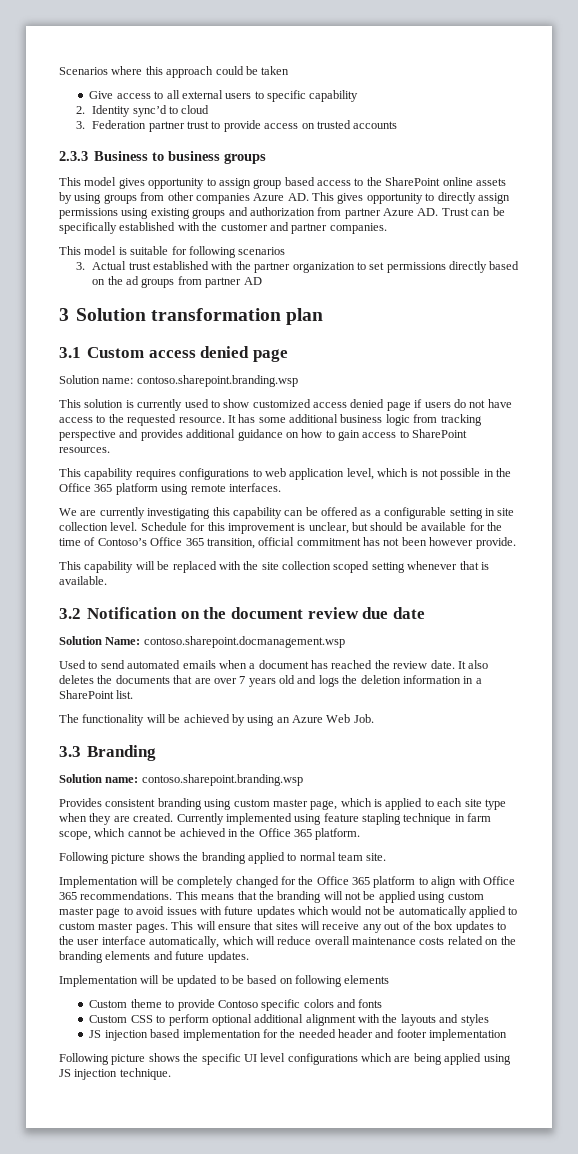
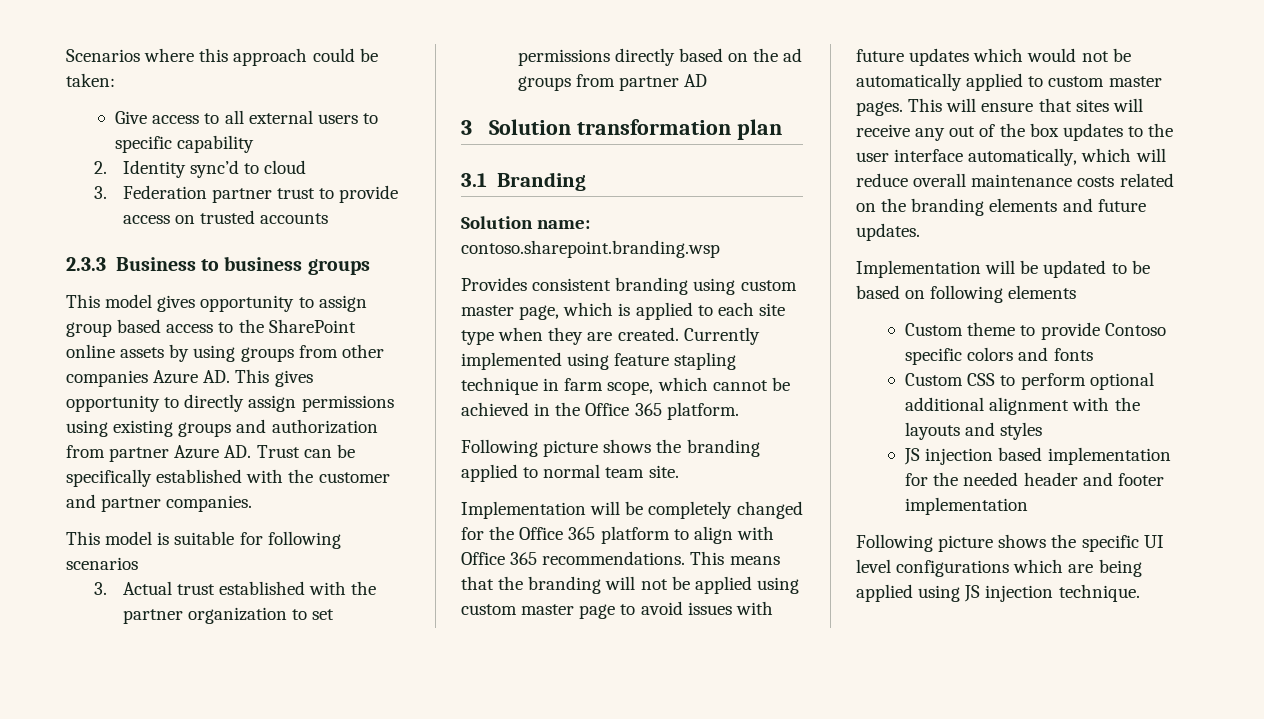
- Scenarios where this approach could be taken
+ Scenarios where this approach could be taken:
- 3.1 Custom access denied page
- Solution name: contoso.sharepoint.branding.wsp
- This solution is currently used to show customized access denied page if users do not have access to the requested resource. It has some additional business logic from tracking perspective and provides additional guidance on how to gain access to SharePoint resources.
- This capability requires configurations to web application level, which is not possible in the Office 365 platform using remote interfaces.
- We are currently investigating this capability can be offered as a configurable setting in site collection level. Schedule for this improvement is unclear, but should be available for the time of Contoso’s Office 365 transition, official commitment has not been however provide.
- This capability will be replaced with the site collection scoped setting whenever that is available.
- 3.2 Notification on the document review due date
- Solution Name: contoso.sharepoint.docmanagement.wsp
- Used to send automated emails when a document has reached the review date. It also deletes the documents that are over 7 years old and logs the deletion information in a SharePoint list.
- The functionality will be achieved by using an Azure Web Job.
- 3.3 Branding
+ 3.1 Branding

